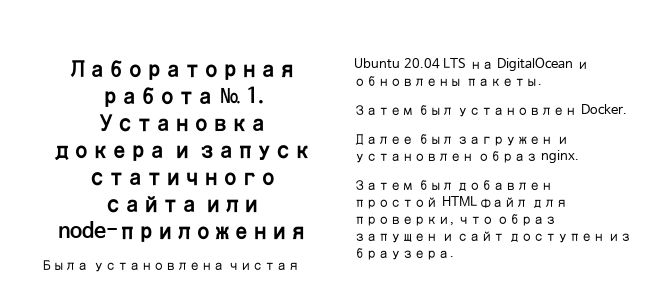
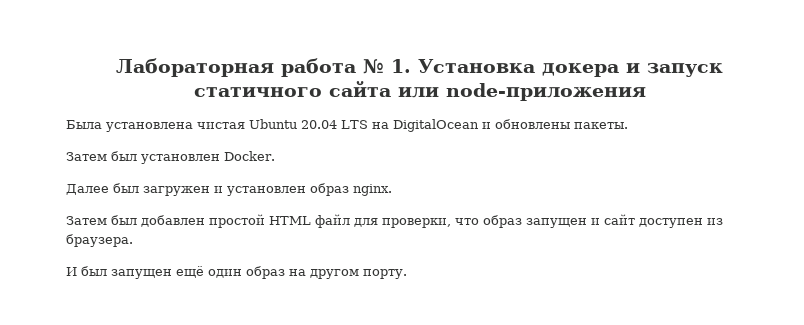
+ И был запущен ещё один образ на другом порту.

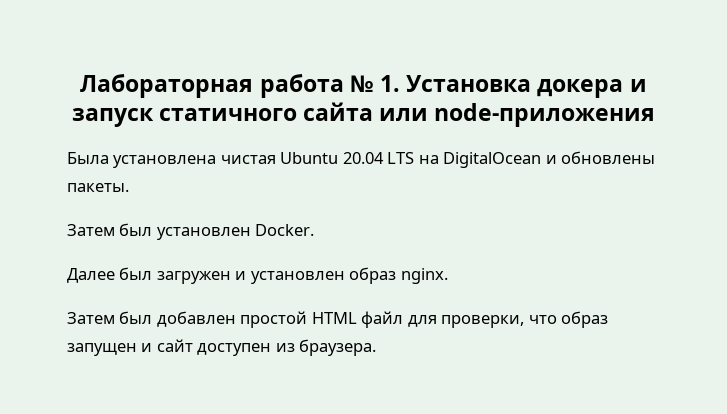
- И был запущен ещё один образ на другом порту.

